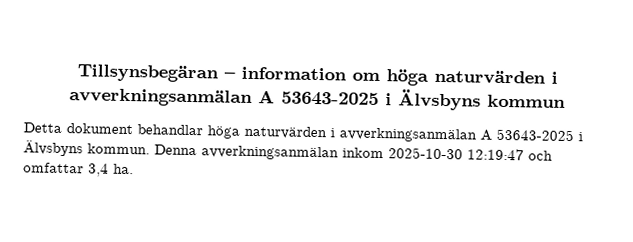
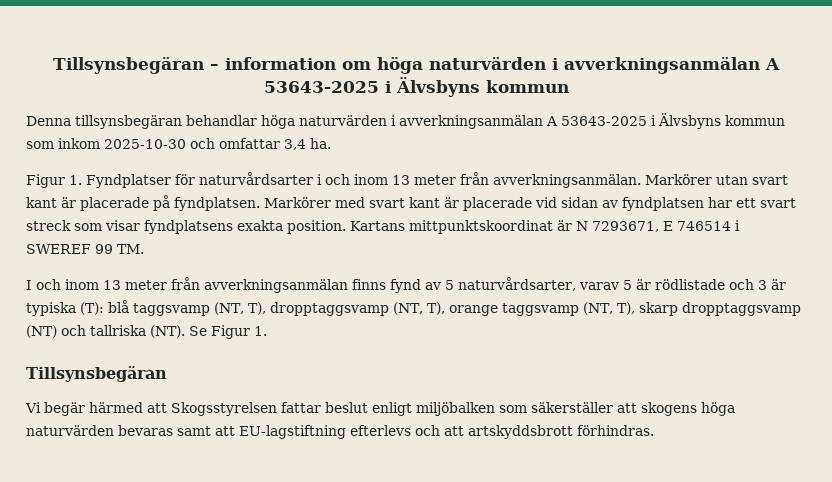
- Detta dokument behandlar höga naturvärden i avverkningsanmälan A 53643-2025 i Älvsbyns kommun. Denna avverkningsanmälan inkom 2025-10-30 12:19:47 och omfattar 3,4 ha.
+ Denna tillsynsbegäran behandlar höga naturvärden i avverkningsanmälan A 53643-2025 i Älvsbyns kommun som inkom 2025-10-30 och omfattar 3,4 ha.
+ Figur 1. Fyndplatser för naturvårdsarter i och inom 13 meter från avverkningsanmälan. Markörer utan svart kant är placerade på fyndplatsen. Markörer med svart kant är placerade vid sidan av fyndplatsen har ett svart streck som visar fyndplatsens exakta position. Kartans mittpunktskoordinat är N 7293671, E 746514 i SWEREF 99 TM.
+ I och inom 13 meter från avverkningsanmälan finns fynd av 5 naturvårdsarter, varav 5 är rödlistade och 3 är typiska (T): blå taggsvamp (NT, T), dropptaggsvamp (NT, T), orange taggsvamp (NT, T), skarp dropptaggsvamp (NT) och tallriska (NT). Se Figur 1.
+ Tillsynsbegäran
+ Vi begär härmed att Skogsstyrelsen fattar beslut enligt miljöbalken som säkerställer att skogens höga naturvärden bevaras samt att EU-lagstiftning efterlevs och att artskyddsbrott förhindras.

